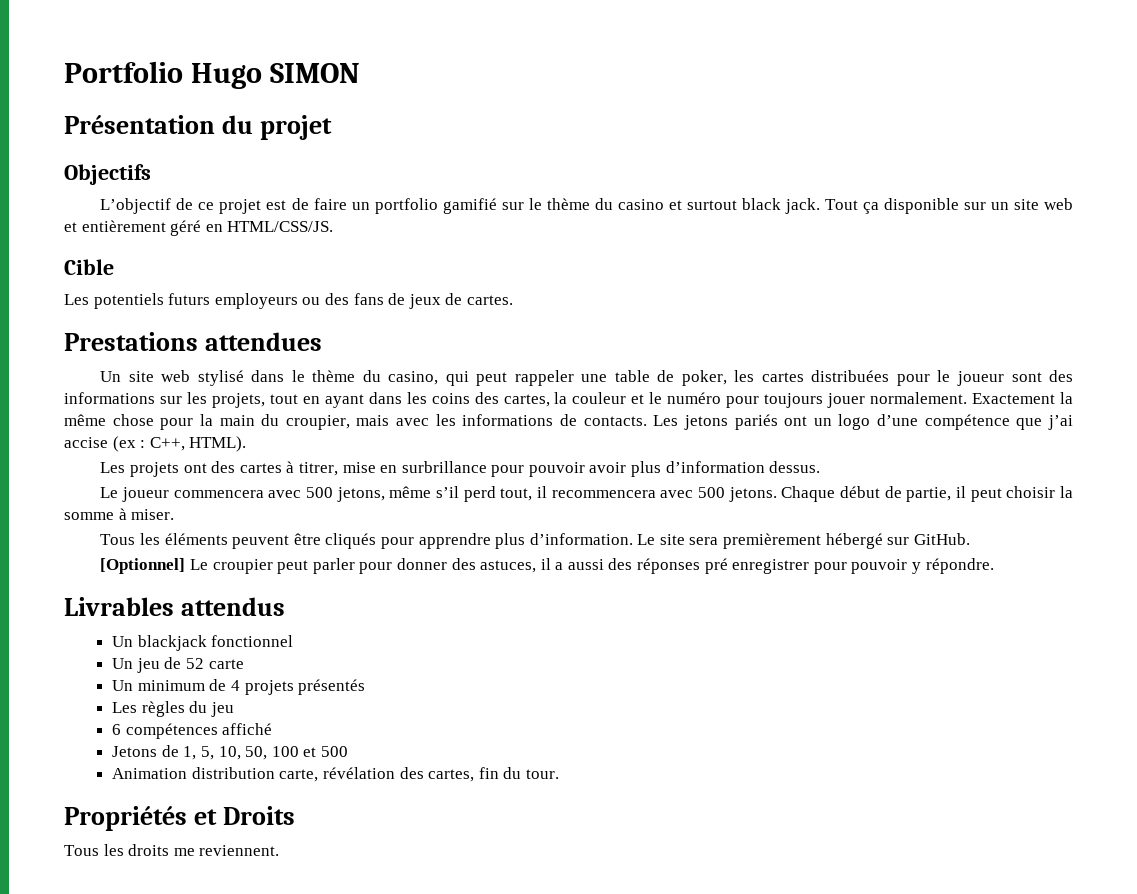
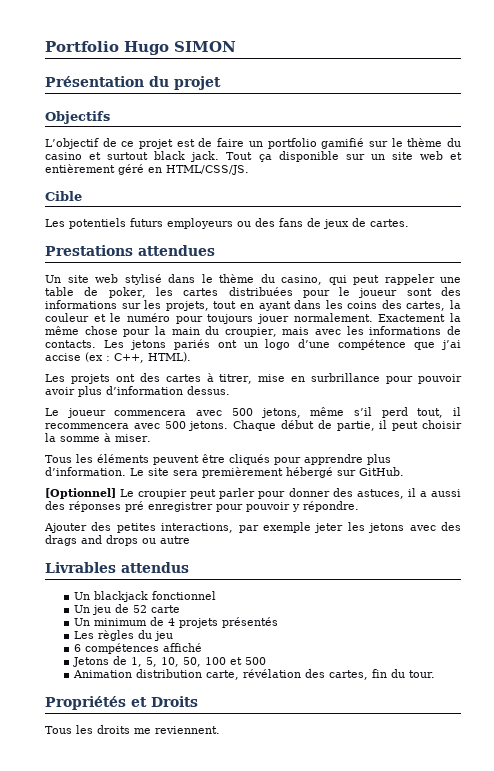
+ Ajouter des petites interactions, par exemple jeter les jetons avec des drags and drops ou autre

